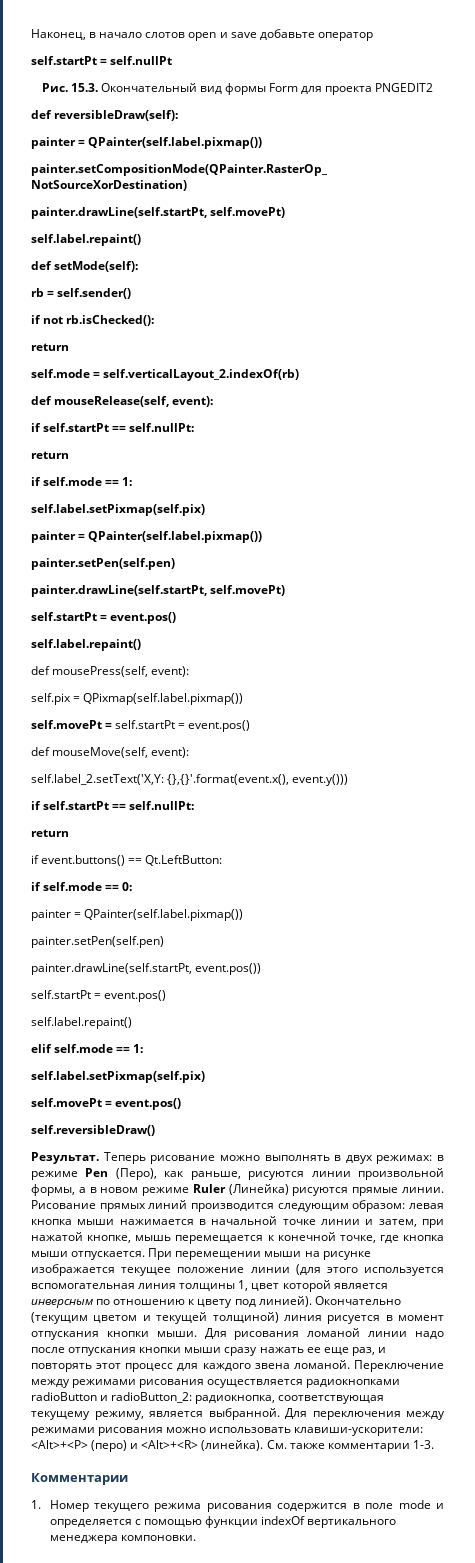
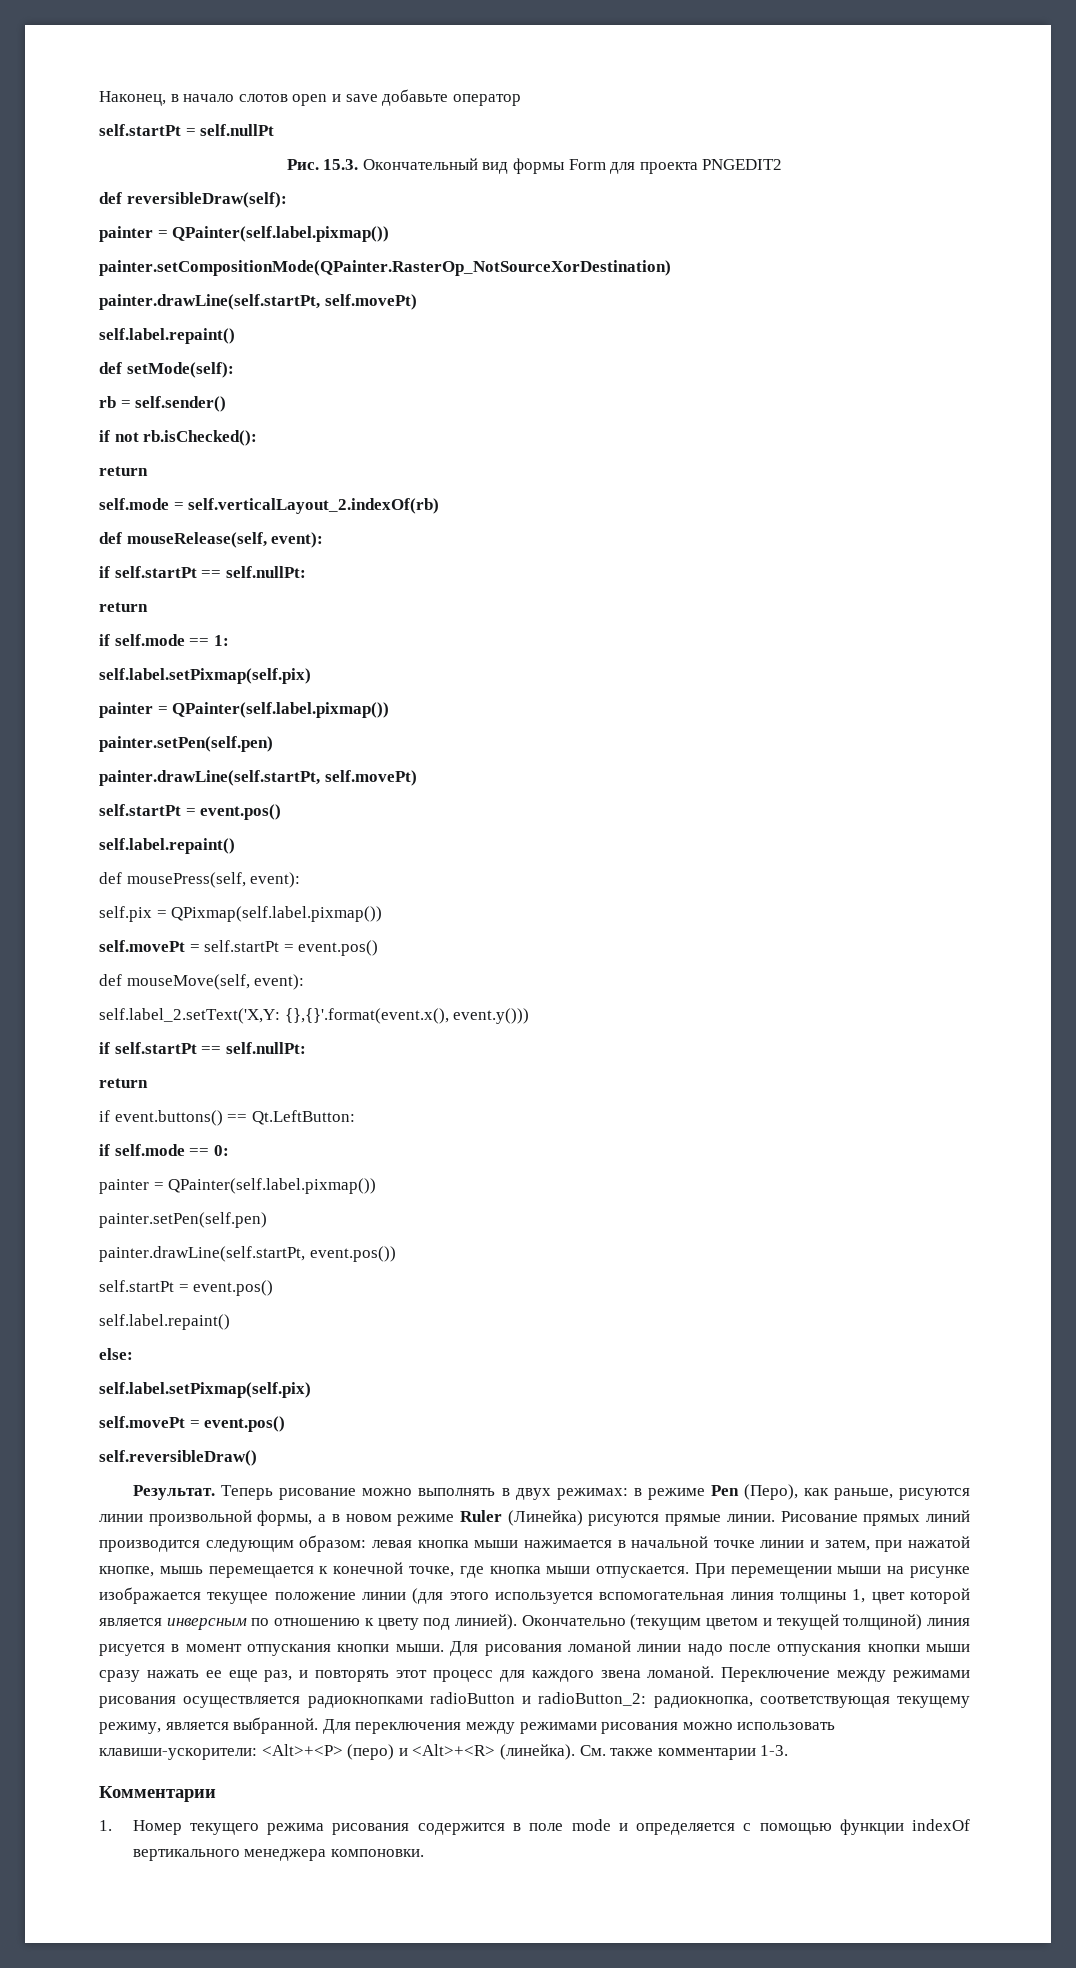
- elif self.mode == 1:
+ else:

